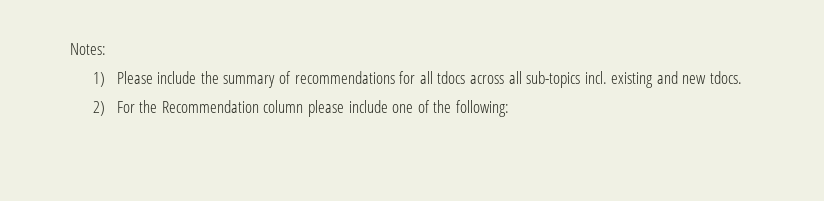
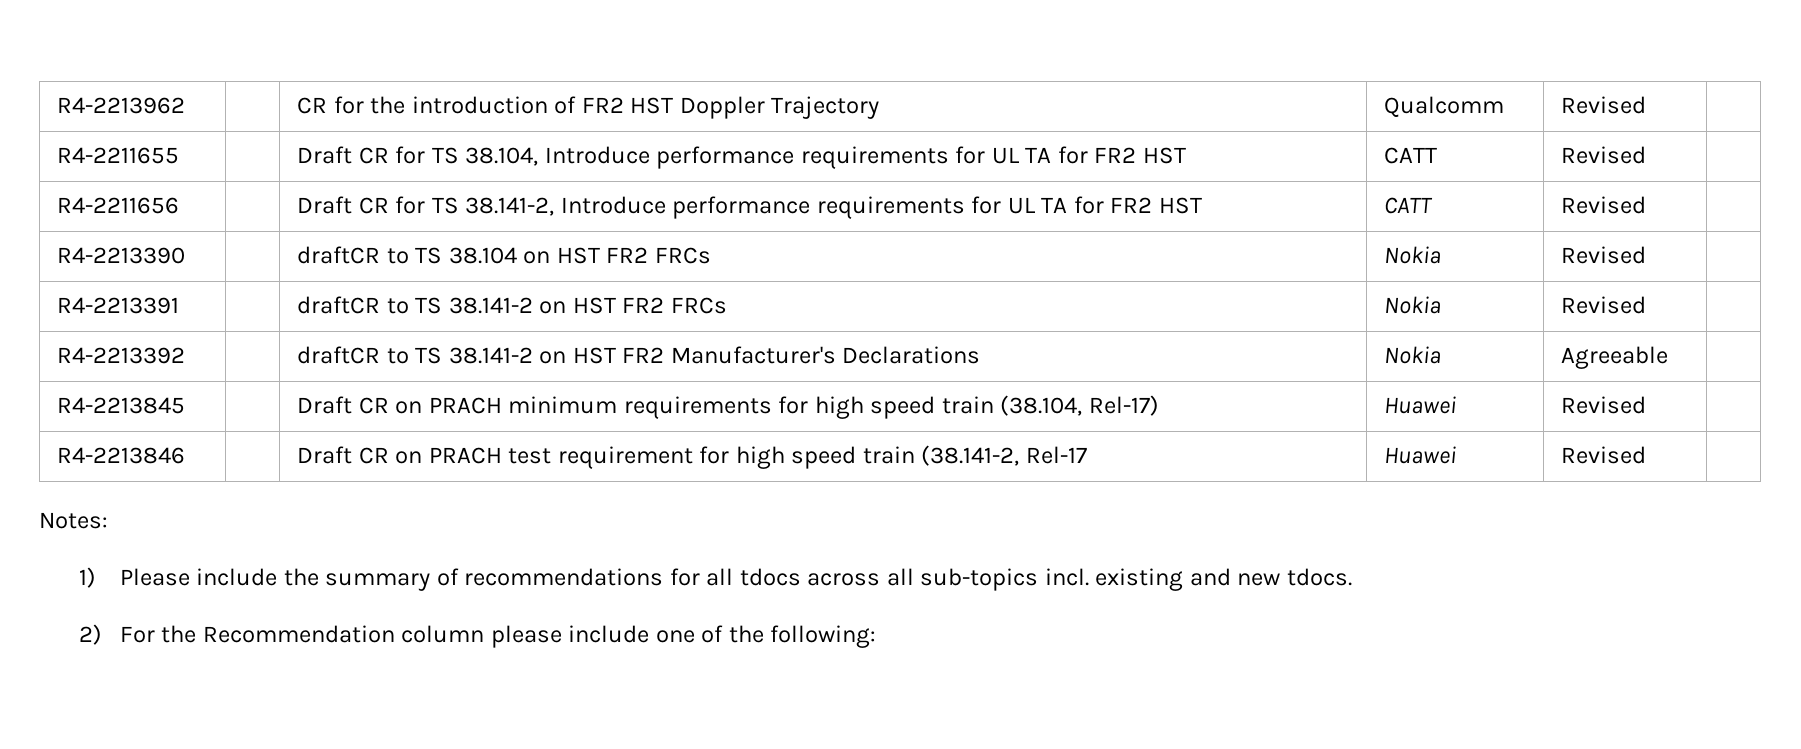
+ R4-2213962 | | CR for the introduction of FR2 HST Doppler Trajectory | Qualcomm | Revised |
+ R4-2211655 | | Draft CR for TS 38.104, Introduce performance requirements for UL TA for FR2 HST | CATT | Revised |
+ R4-2211656 | | Draft CR for TS 38.141-2, Introduce performance requirements for UL TA for FR2 HST | CATT | Revised |
+ R4-2213390 | | draftCR to TS 38.104 on HST FR2 FRCs | Nokia | Revised |
+ R4-2213391 | | draftCR to TS 38.141-2 on HST FR2 FRCs | Nokia | Revised |
+ R4-2213392 | | draftCR to TS 38.141-2 on HST FR2 Manufacturer's Declarations | Nokia | Agreeable |
+ R4-2213845 | | Draft CR on PRACH minimum requirements for high speed train (38.104, Rel-17) | Huawei | Revised |
+ R4-2213846 | | Draft CR on PRACH test requirement for high speed train (38.141-2, Rel-17 | Huawei | Revised |

